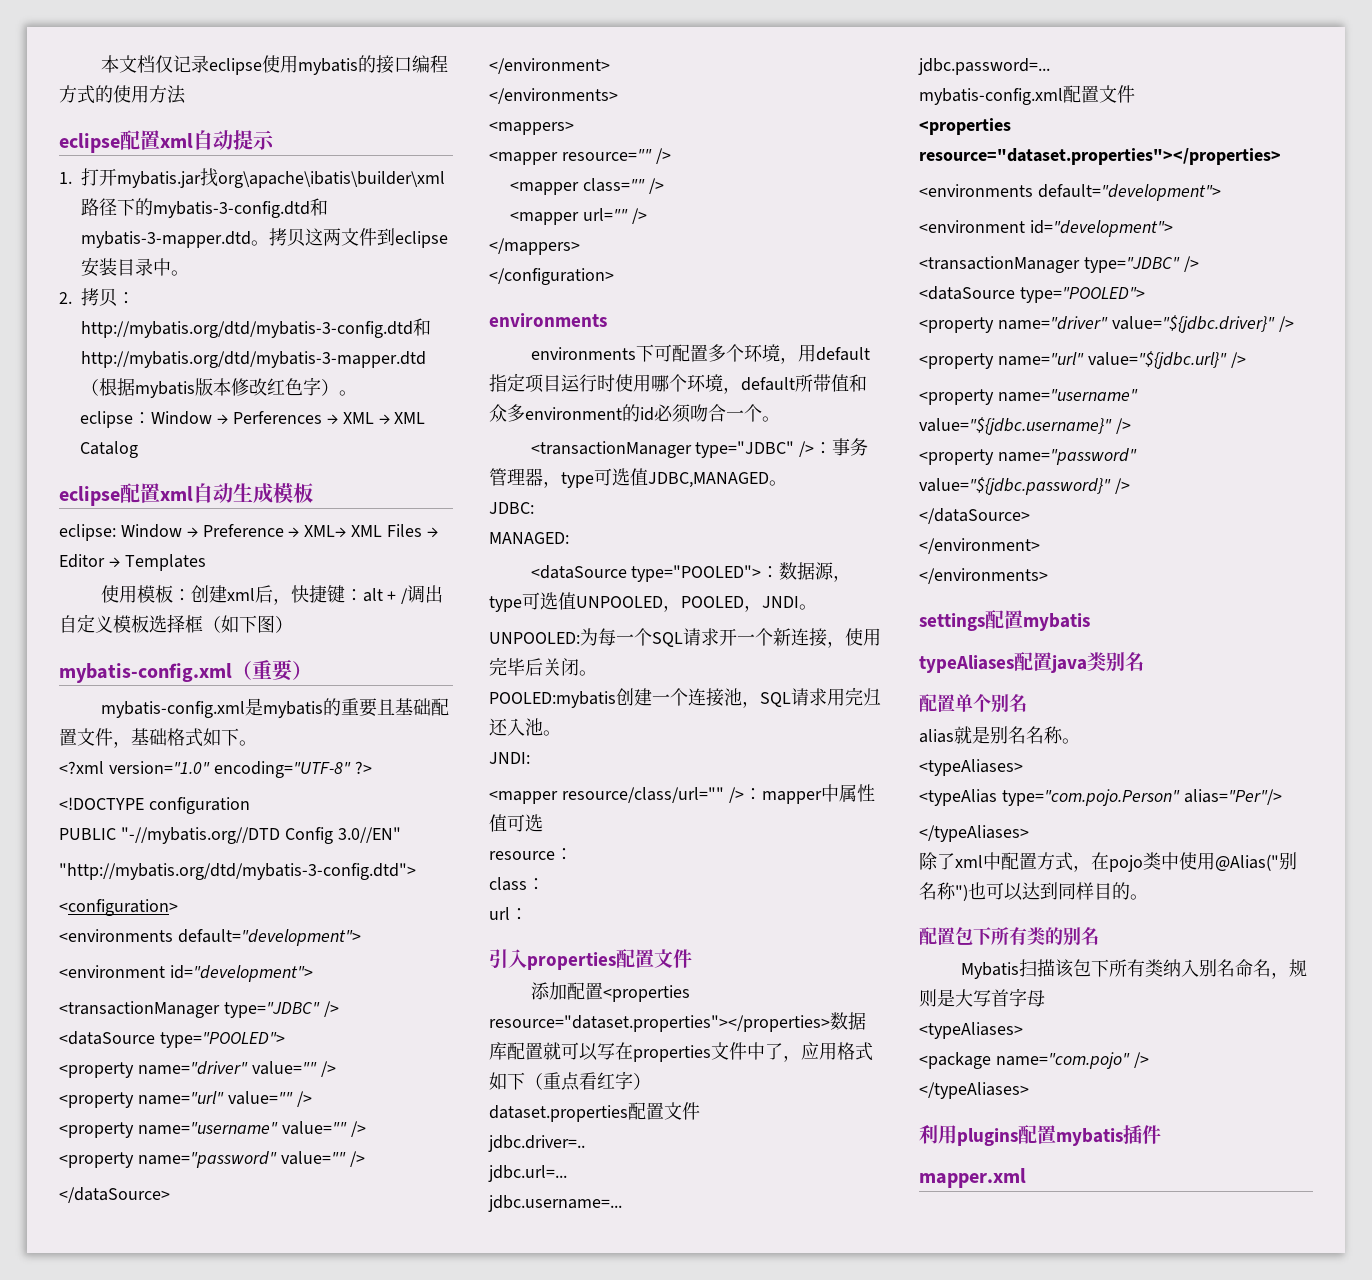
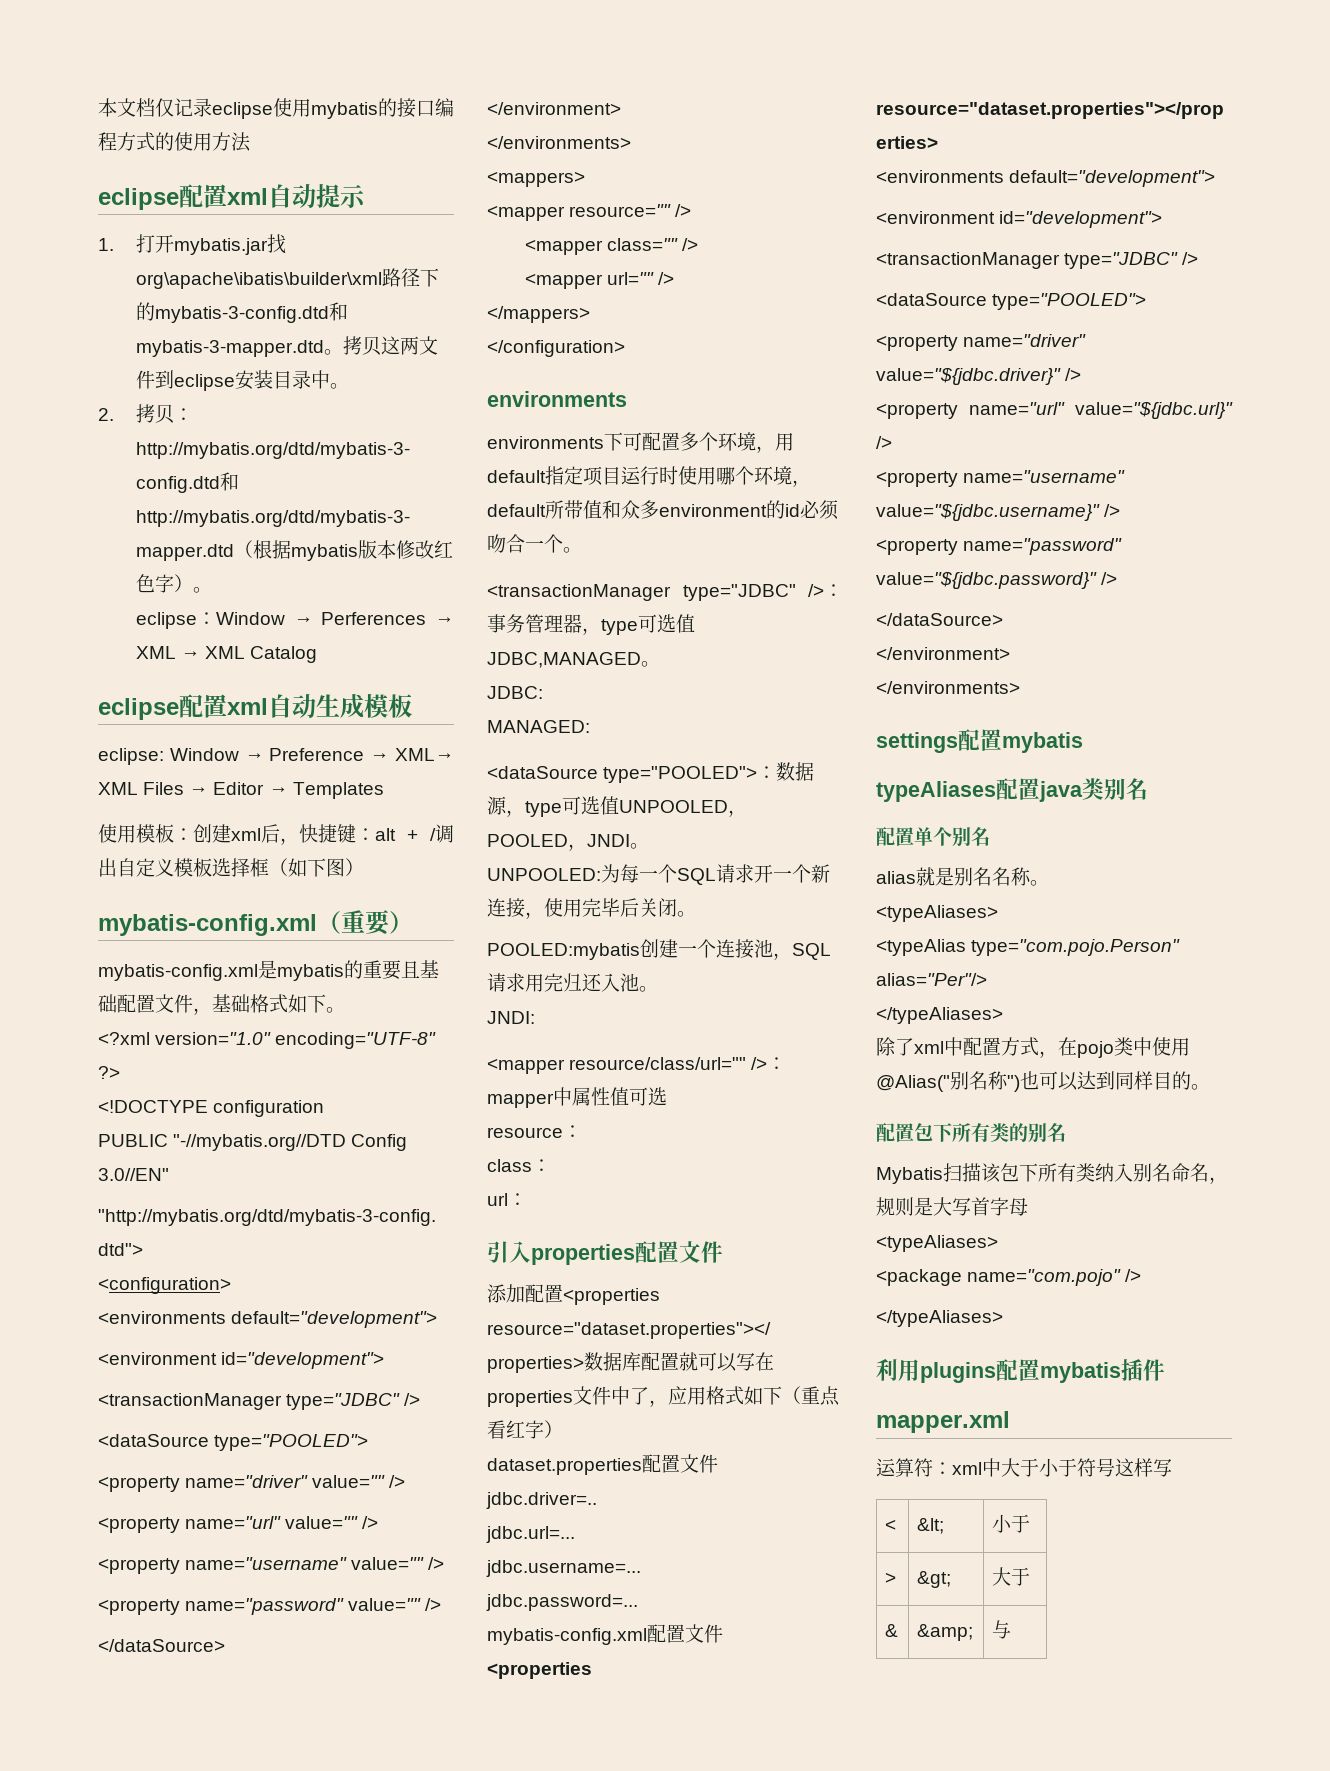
+ 运算符：xml中大于小于符号这样写
+ < | &lt; | 小于
+ > | &gt; | 大于
+ & | &amp; | 与

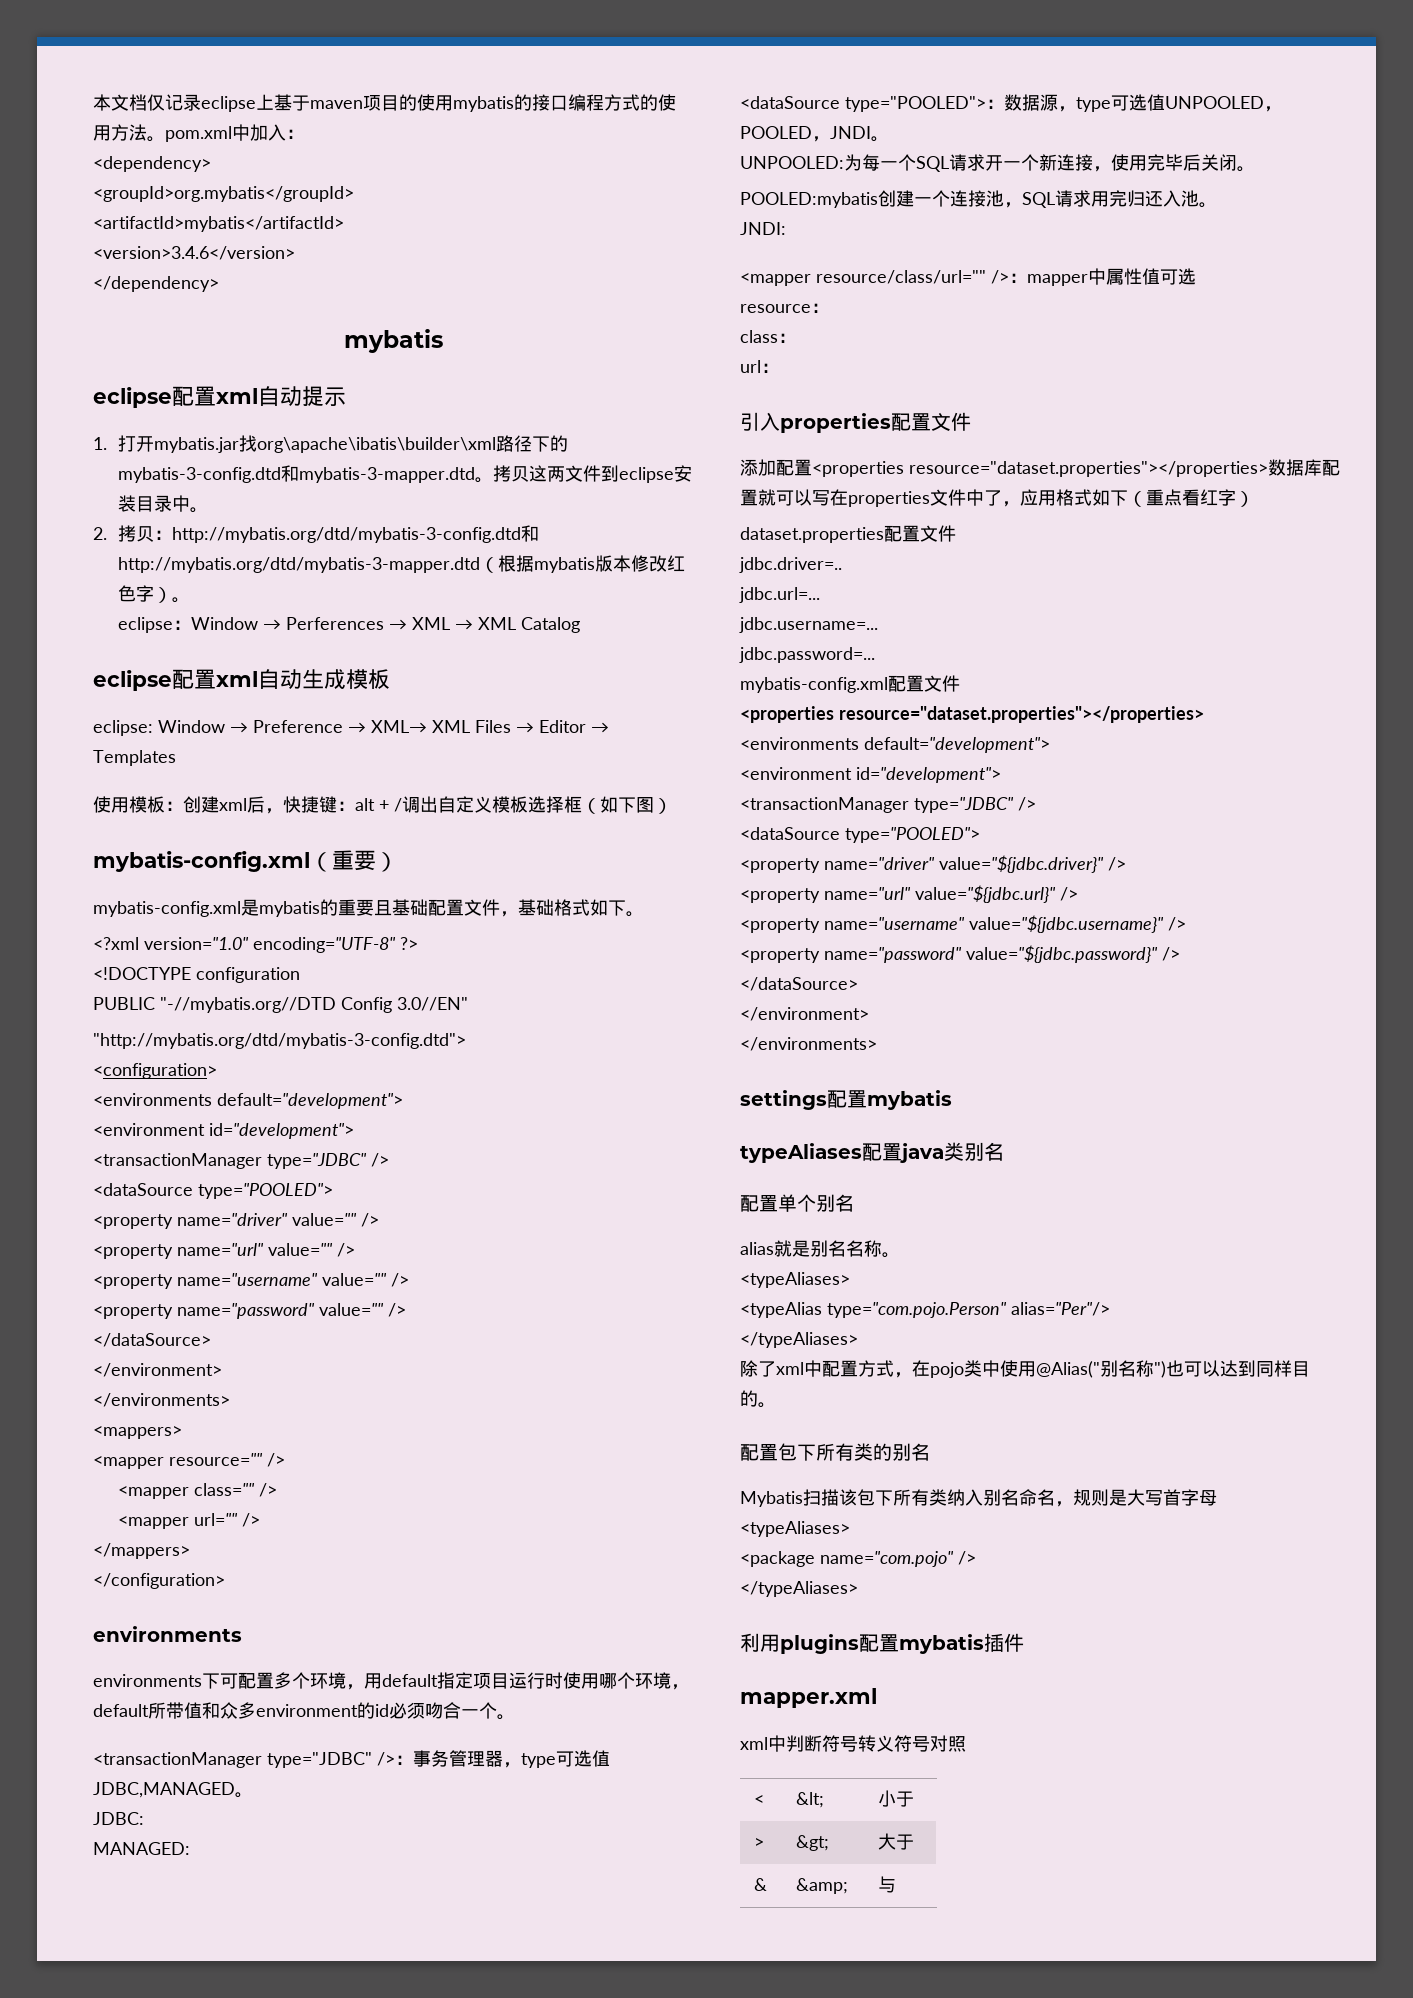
- 本文档仅记录eclipse使用mybatis的接口编程方式的使用方法
+ 本文档仅记录eclipse上基于maven项目的使用mybatis的接口编程方式的使用方法。pom.xml中加入：
+ <dependency>
+ <groupId>org.mybatis</groupId>
+ <artifactId>mybatis</artifactId>
+ <version>3.4.6</version>
+ </dependency>
+ mybatis
- 运算符：xml中大于小于符号这样写
+ xml中判断符号转义符号对照

